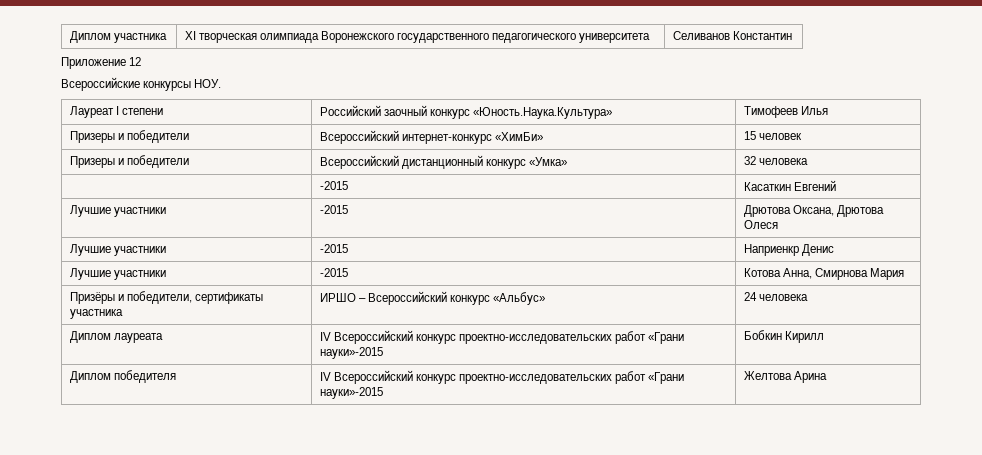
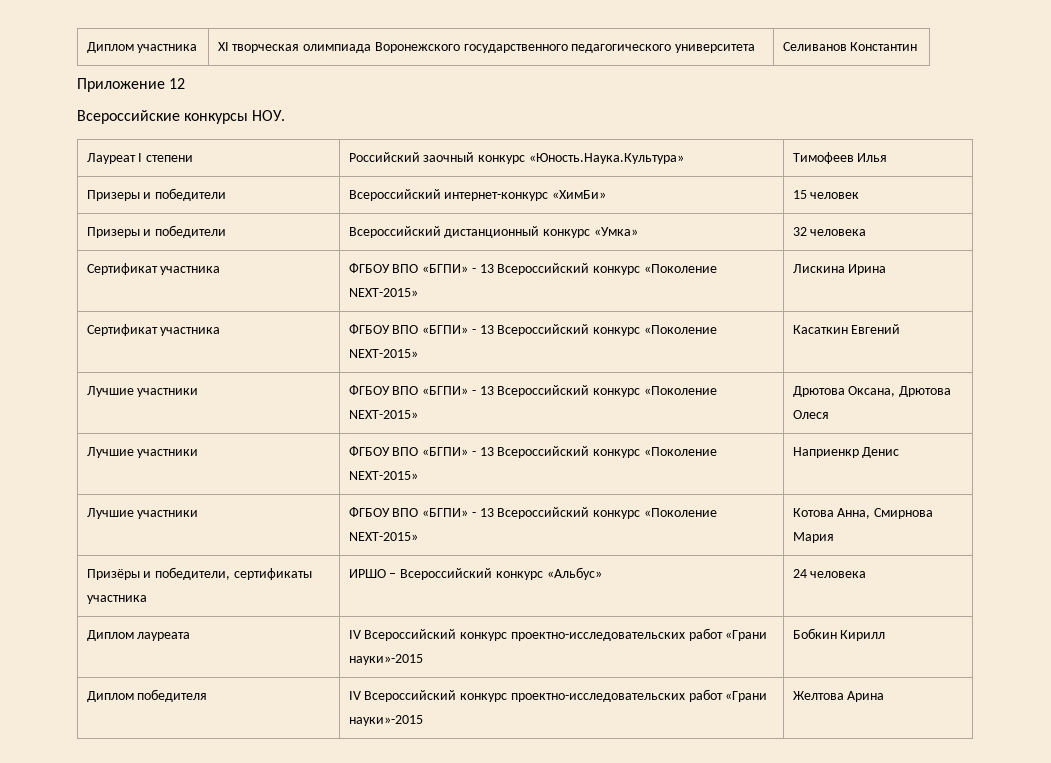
- | -2015 | Касаткин Евгений
- Лучшие участники | -2015 | Дрютова Оксана, Дрютова Олеся
+ Сертификат участника | ФГБОУ ВПО «БГПИ» - 13 Всероссийский конкурс «Поколение NEXT-2015» | Лискина Ирина
+ Сертификат участника | ФГБОУ ВПО «БГПИ» - 13 Всероссийский конкурс «Поколение NEXT-2015» | Касаткин Евгений
+ Лучшие участники | ФГБОУ ВПО «БГПИ» - 13 Всероссийский конкурс «Поколение NEXT-2015» | Дрютова Оксана, Дрютова Олеся
- Лучшие участники | -2015 | Наприенкр Денис
- Лучшие участники | -2015 | Котова Анна, Смирнова Мария
+ Лучшие участники | ФГБОУ ВПО «БГПИ» - 13 Всероссийский конкурс «Поколение NEXT-2015» | Наприенкр Денис
+ Лучшие участники | ФГБОУ ВПО «БГПИ» - 13 Всероссийский конкурс «Поколение NEXT-2015» | Котова Анна, Смирнова Мария

